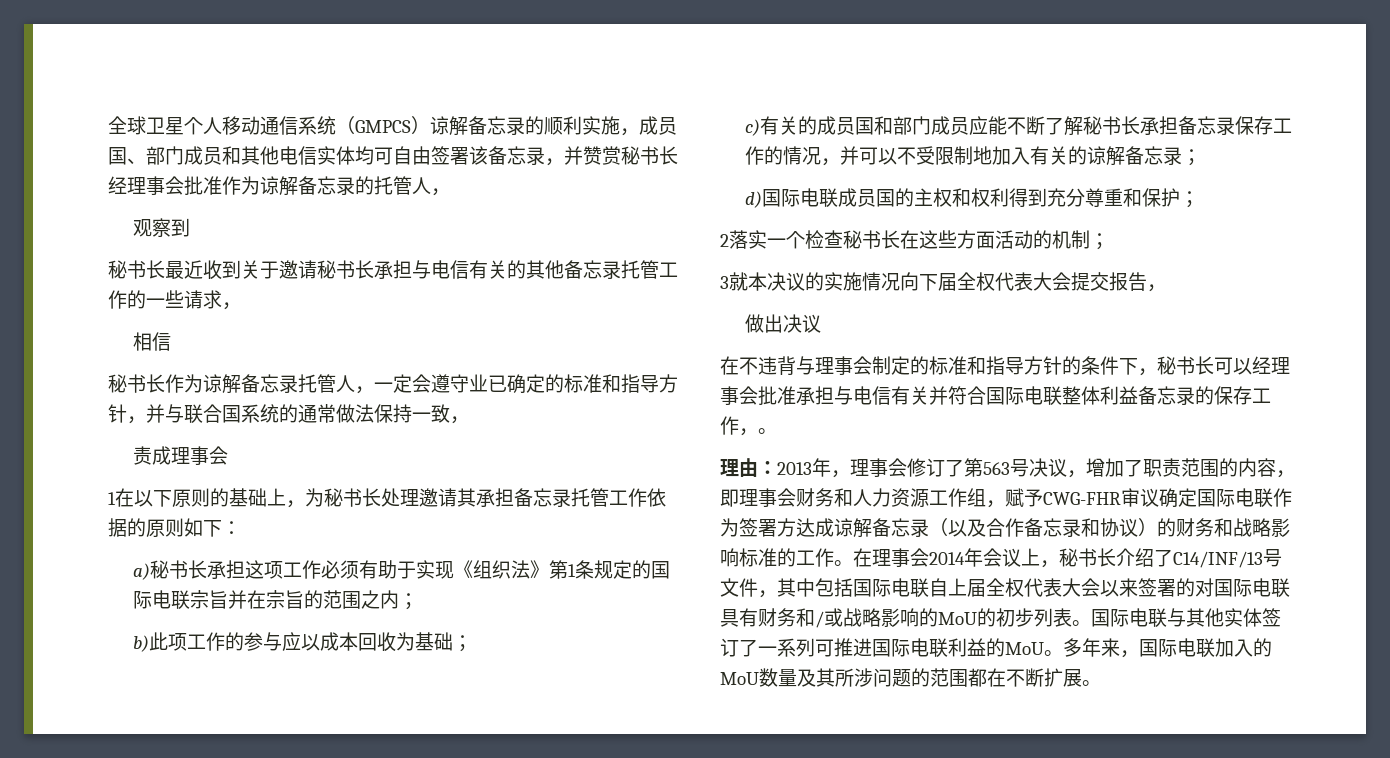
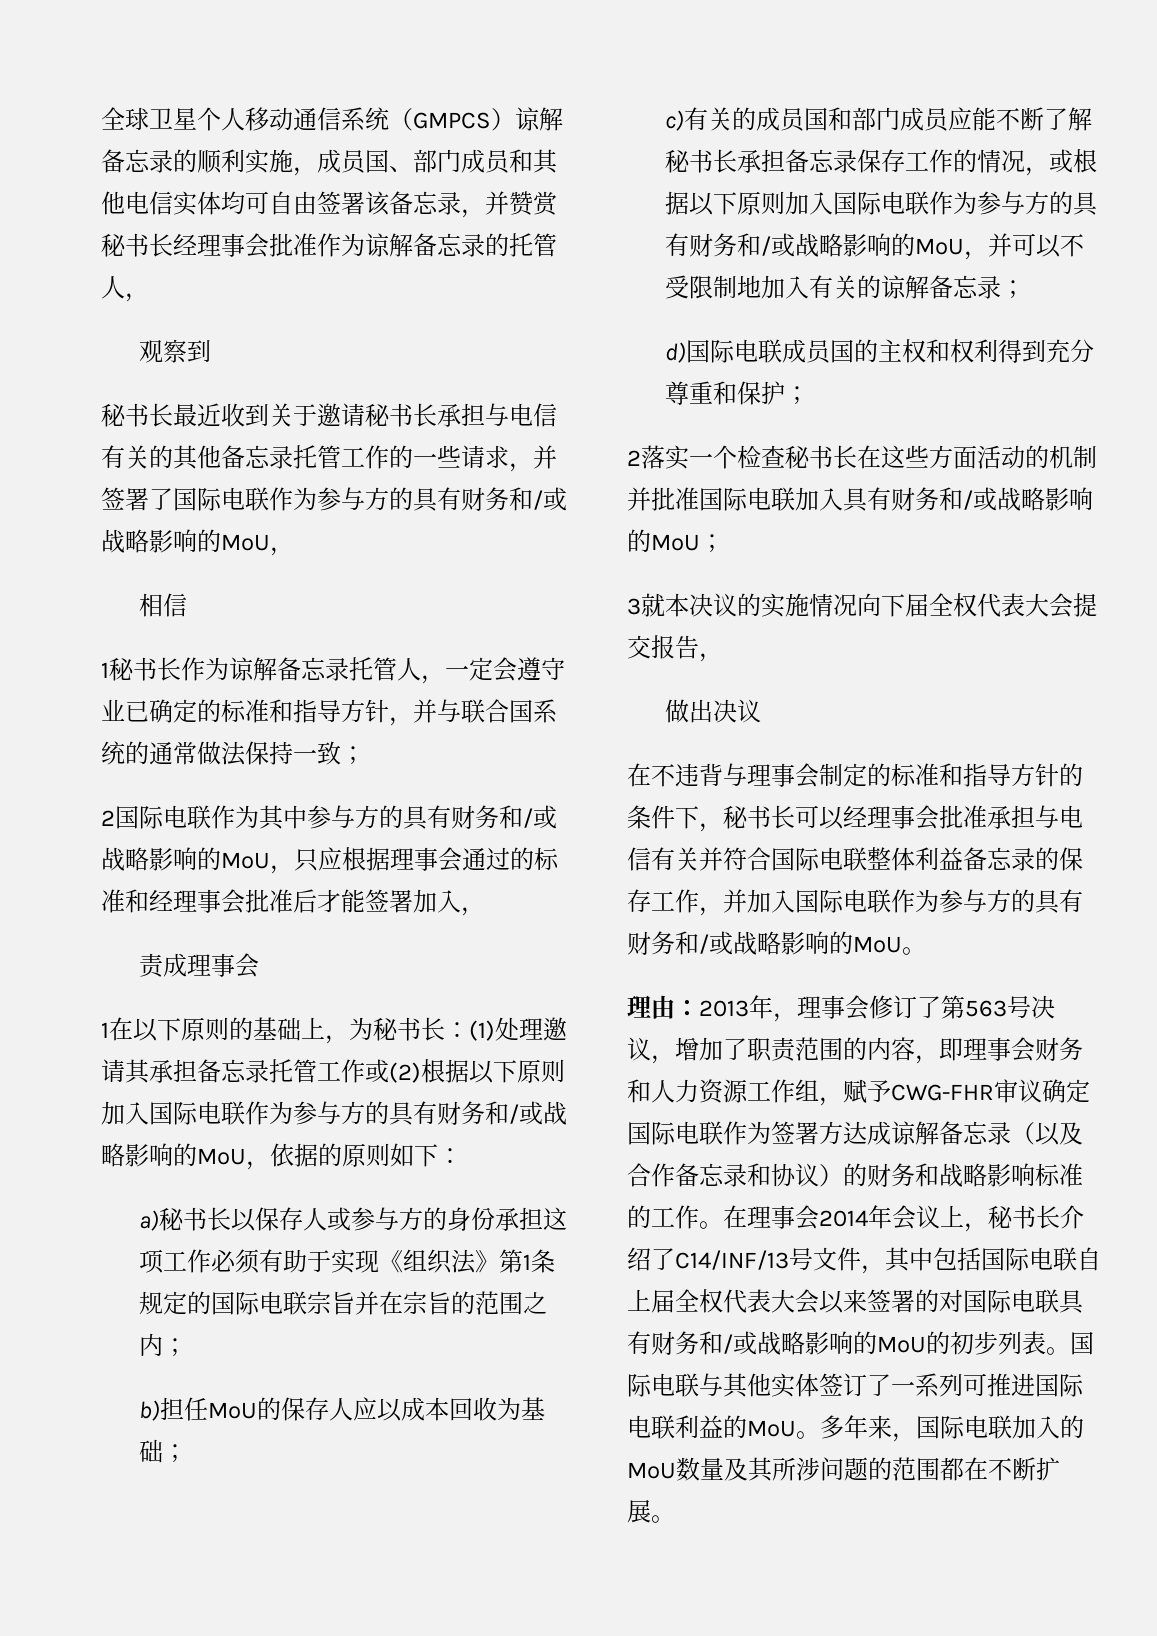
- 秘书长最近收到关于邀请秘书长承担与电信有关的其他备忘录托管工作的一些请求，
+ 秘书长最近收到关于邀请秘书长承担与电信有关的其他备忘录托管工作的一些请求，并签署了国际电联作为参与方的具有财务和/或战略影响的MoU，
- 秘书长作为谅解备忘录托管人，一定会遵守业已确定的标准和指导方针，并与联合国系统的通常做法保持一致，
+ 1秘书长作为谅解备忘录托管人，一定会遵守业已确定的标准和指导方针，并与联合国系统的通常做法保持一致；
+ 2国际电联作为其中参与方的具有财务和/或战略影响的MoU，只应根据理事会通过的标准和经理事会批准后才能签署加入，
- 1在以下原则的基础上，为秘书长处理邀请其承担备忘录托管工作依据的原则如下：
+ 1在以下原则的基础上，为秘书长：(1)处理邀请其承担备忘录托管工作或(2)根据以下原则加入国际电联作为参与方的具有财务和/或战略影响的MoU，依据的原则如下：
- a)秘书长承担这项工作必须有助于实现《组织法》第1条规定的国际电联宗旨并在宗旨的范围之内；
+ a)秘书长以保存人或参与方的身份承担这项工作必须有助于实现《组织法》第1条规定的国际电联宗旨并在宗旨的范围之内；
- b)此项工作的参与应以成本回收为基础；
+ b)担任MoU的保存人应以成本回收为基础；
- c)有关的成员国和部门成员应能不断了解秘书长承担备忘录保存工作的情况，并可以不受限制地加入有关的谅解备忘录；
+ c)有关的成员国和部门成员应能不断了解秘书长承担备忘录保存工作的情况，或根据以下原则加入国际电联作为参与方的具有财务和/或战略影响的MoU，并可以不受限制地加入有关的谅解备忘录；
- 2落实一个检查秘书长在这些方面活动的机制；
+ 2落实一个检查秘书长在这些方面活动的机制并批准国际电联加入具有财务和/或战略影响的MoU；
- 在不违背与理事会制定的标准和指导方针的条件下，秘书长可以经理事会批准承担与电信有关并符合国际电联整体利益备忘录的保存工作，。
+ 在不违背与理事会制定的标准和指导方针的条件下，秘书长可以经理事会批准承担与电信有关并符合国际电联整体利益备忘录的保存工作，并加入国际电联作为参与方的具有财务和/或战略影响的MoU。

